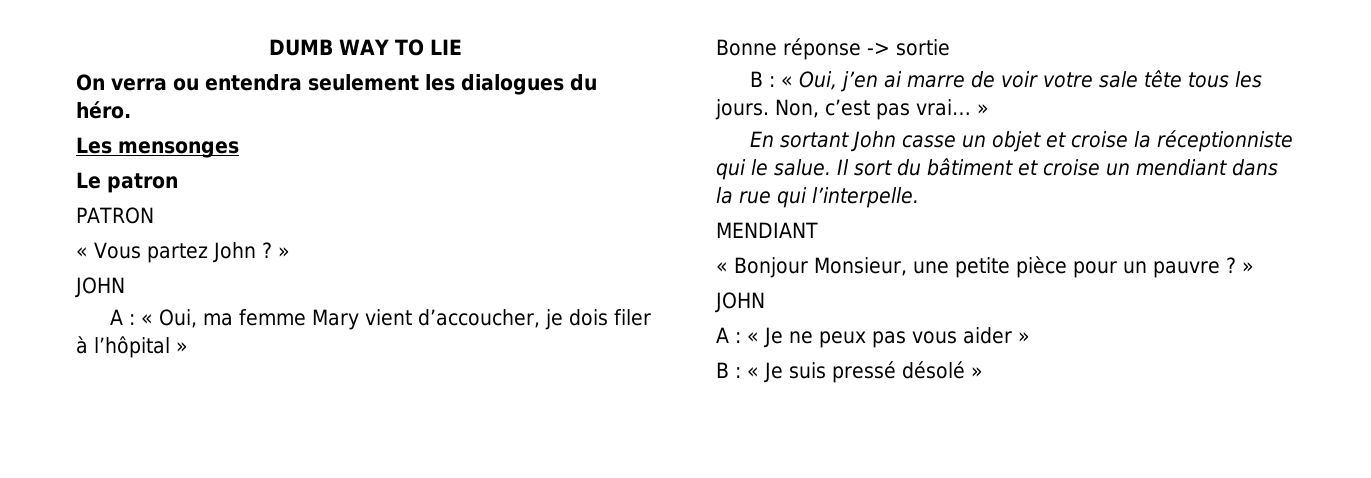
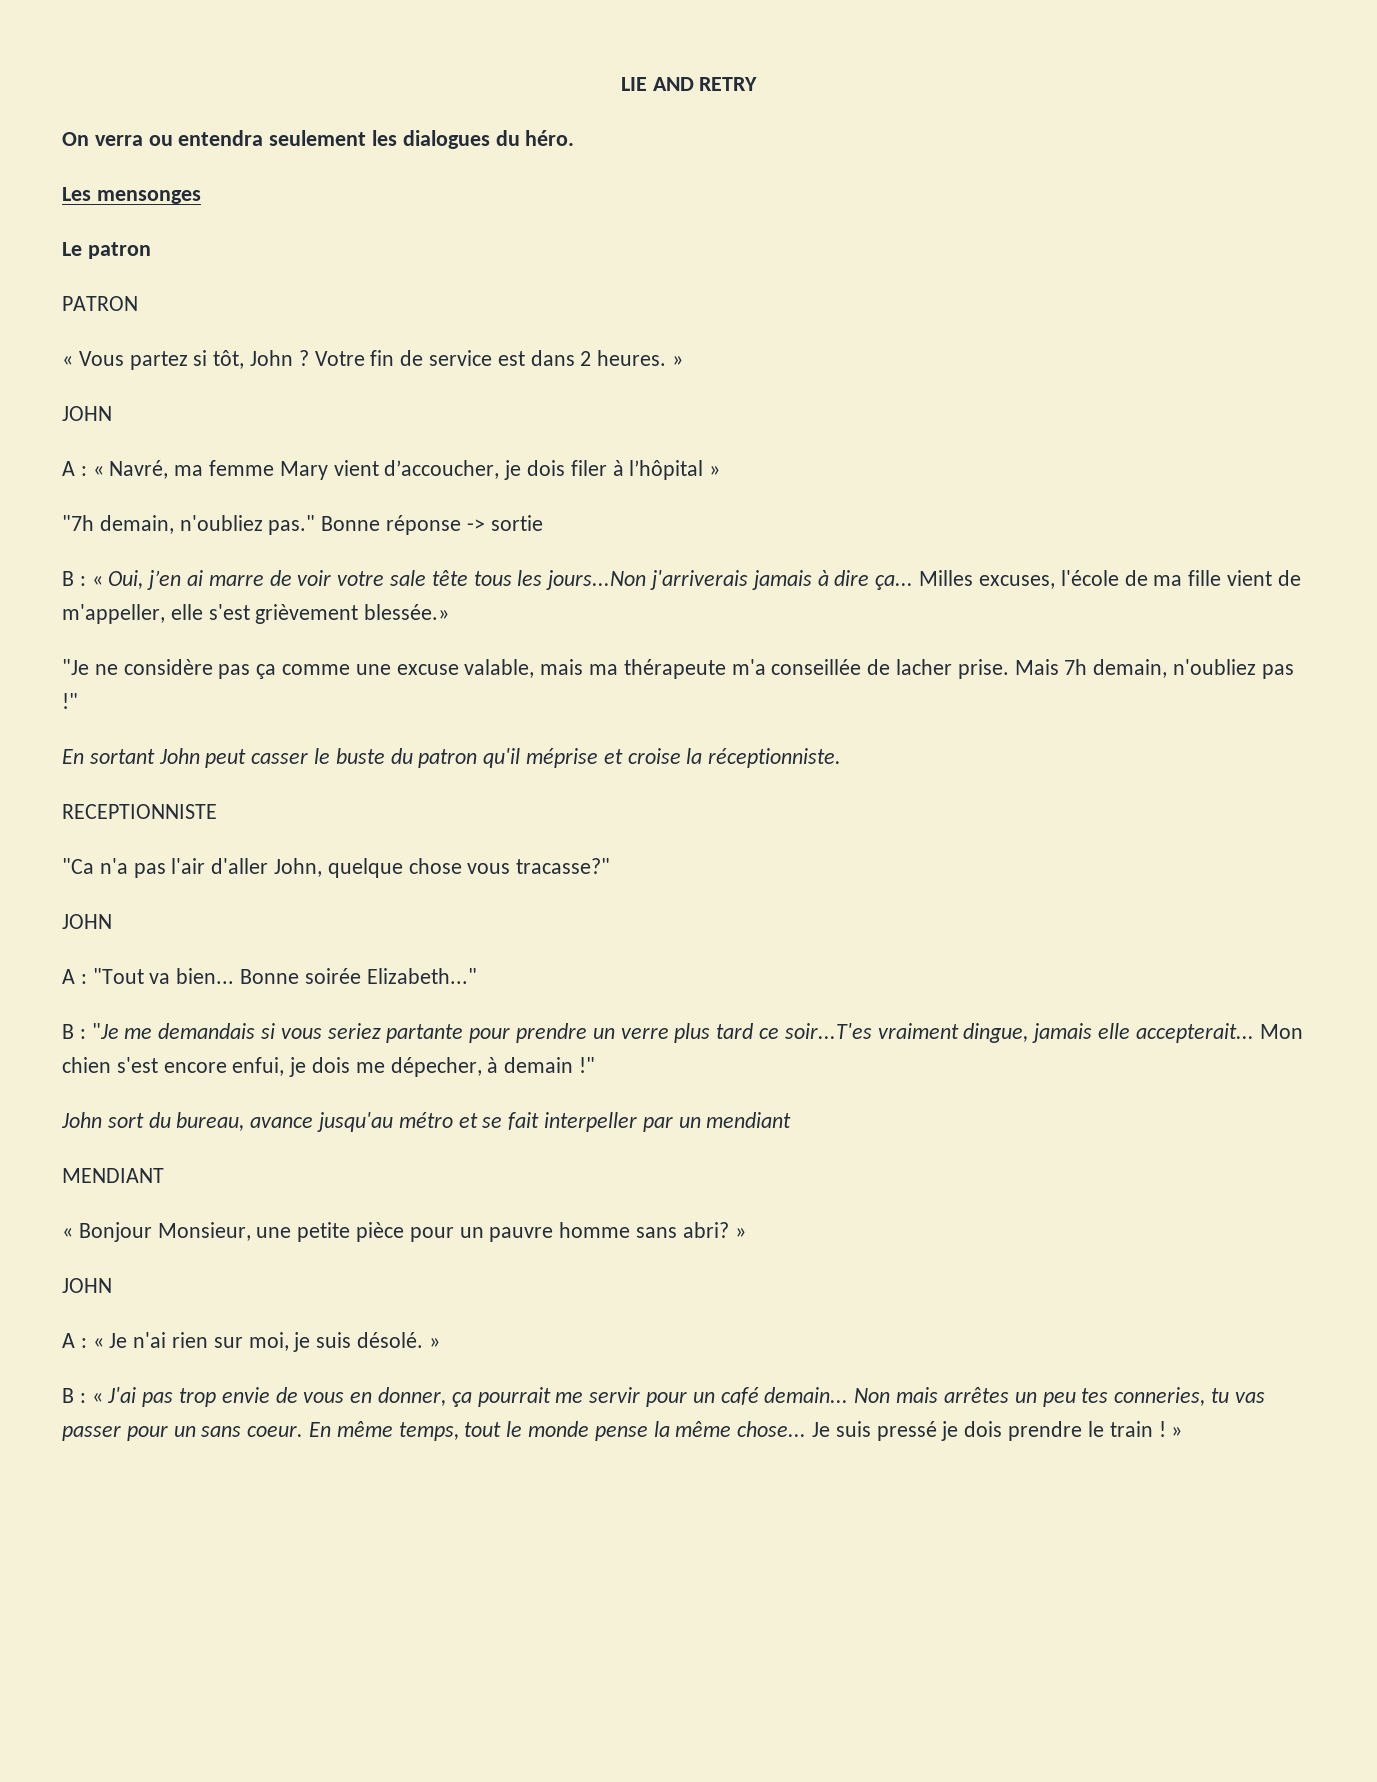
- DUMB WAY TO LIE
+ LIE AND RETRY
- « Vous partez John ? »
+ « Vous partez si tôt, John ? Votre fin de service est dans 2 heures. »
  JOHN
- A : « Oui, ma femme Mary vient d’accoucher, je dois filer à l’hôpital »
+ A : « Navré, ma femme Mary vient d’accoucher, je dois filer à l’hôpital »
+ "7h demain, n'oubliez pas."
- B : « Oui, j’en ai marre de voir votre sale tête tous les jours. Non, c’est pas vrai… »
- En sortant John casse un objet et croise la réceptionniste qui le salue. Il sort du bâtiment et croise un mendiant dans la rue qui l’interpelle.
+ B : « Oui, j’en ai marre de voir votre sale tête tous les jours...Non j'arriverais jamais à dire ça... Milles excuses, l'école de ma fille vient de m'appeller, elle s'est grièvement blessée.»
+ "Je ne considère pas ça comme une excuse valable, mais ma thérapeute m'a conseillée de lacher prise. Mais 7h demain, n'oubliez pas !"
+ En sortant John peut casser le buste du patron qu'il méprise et croise la réceptionniste.
+ RECEPTIONNISTE
+ "Ca n'a pas l'air d'aller John, quelque chose vous tracasse?"
+ JOHN
+ A : "Tout va bien... Bonne soirée Elizabeth..."
+ B : "Je me demandais si vous seriez partante pour prendre un verre plus tard ce soir...T'es vraiment dingue, jamais elle accepterait... Mon chien s'est encore enfui, je dois me dépecher, à demain !"
+ John sort du bureau, avance jusqu'au métro et se fait interpeller par un mendiant
- « Bonjour Monsieur, une petite pièce pour un pauvre ? »
+ « Bonjour Monsieur, une petite pièce pour un pauvre homme sans abri? »
- A : « Je ne peux pas vous aider »
- B : « Je suis pressé désolé »
+ A : « Je n'ai rien sur moi, je suis désolé. »
+ B : « J'ai pas trop envie de vous en donner, ça pourrait me servir pour un café demain... Non mais arrêtes un peu tes conneries, tu vas passer pour un sans coeur. En même temps, tout le monde pense la même chose... Je suis pressé je dois prendre le train ! »

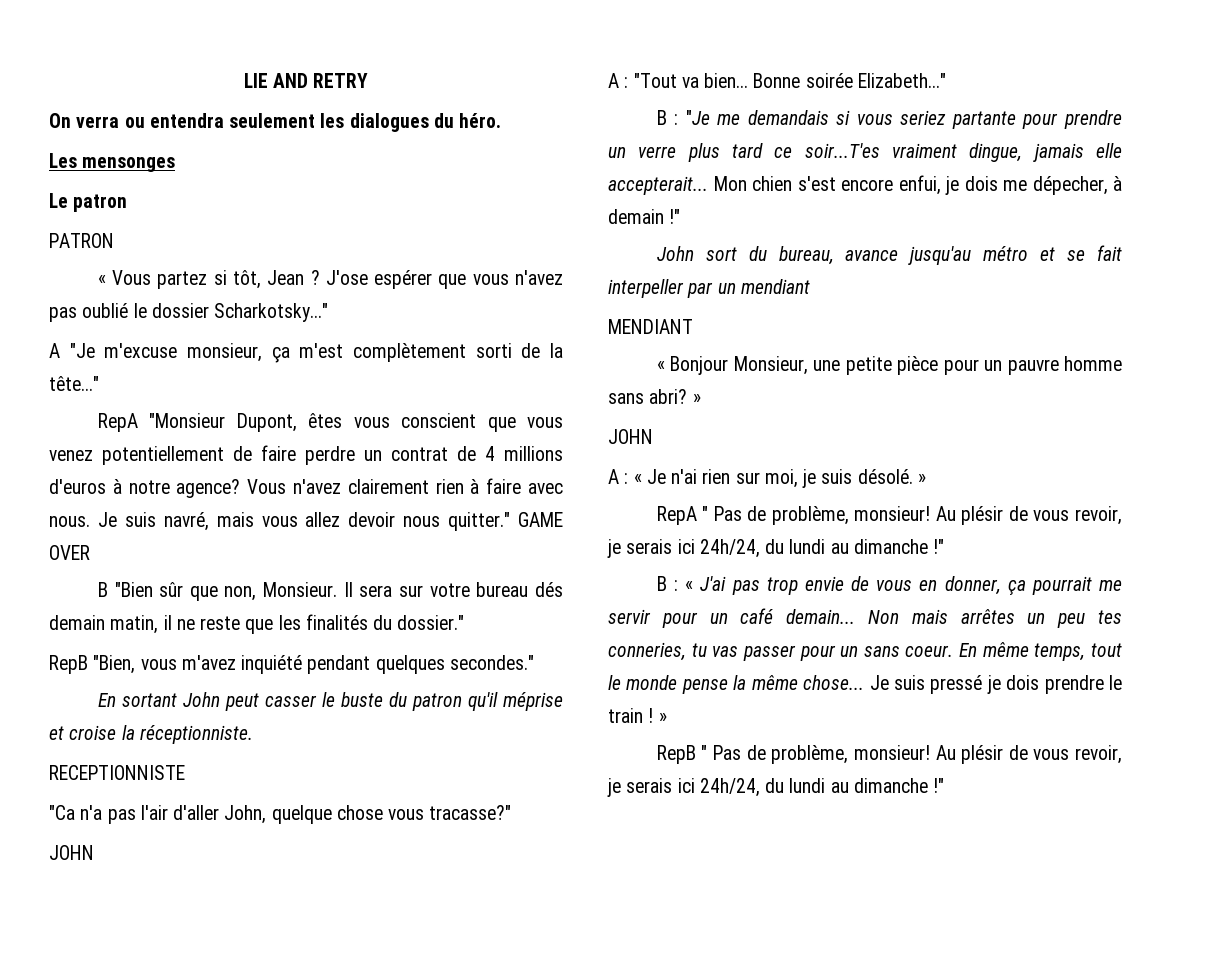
- « Vous partez si tôt, John ? Votre fin de service est dans 2 heures. »
- JOHN
- A : « Navré, ma femme Mary vient d’accoucher, je dois filer à l’hôpital »
- "7h demain, n'oubliez pas." Bonne réponse -> sortie
- B : « Oui, j’en ai marre de voir votre sale tête tous les jours...Non j'arriverais jamais à dire ça... Milles excuses, l'école de ma fille vient de m'appeller, elle s'est grièvement blessée.»
- "Je ne considère pas ça comme une excuse valable, mais ma thérapeute m'a conseillée de lacher prise. Mais 7h demain, n'oubliez pas !"
+ « Vous partez si tôt, Jean ? J'ose espérer que vous n'avez pas oublié le dossier Scharkotsky..."
+ A "Je m'excuse monsieur, ça m'est complètement sorti de la tête..."
+ RepA "Monsieur Dupont, êtes vous conscient que vous venez potentiellement de faire perdre un contrat de 4 millions d'euros à notre agence? Vous n'avez clairement rien à faire avec nous. Je suis navré, mais vous allez devoir nous quitter." GAME OVER
+ B "Bien sûr que non, Monsieur. Il sera sur votre bureau dés demain matin, il ne reste que les finalités du dossier."
+ RepB "Bien, vous m'avez inquiété pendant quelques secondes."
+ RepA " Pas de problème, monsieur! Au plésir de vous revoir, je serais ici 24h/24, du lundi au dimanche !"
+ RepB " Pas de problème, monsieur! Au plésir de vous revoir, je serais ici 24h/24, du lundi au dimanche !"

